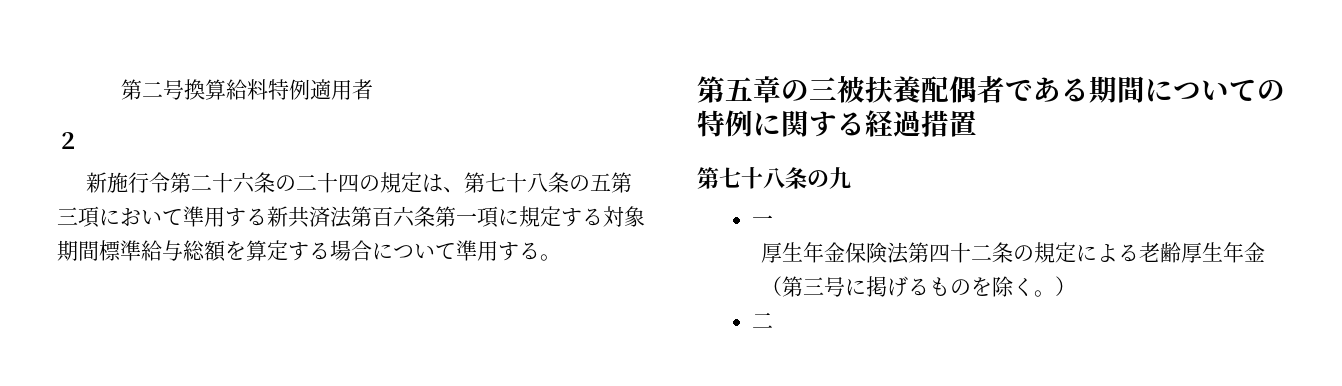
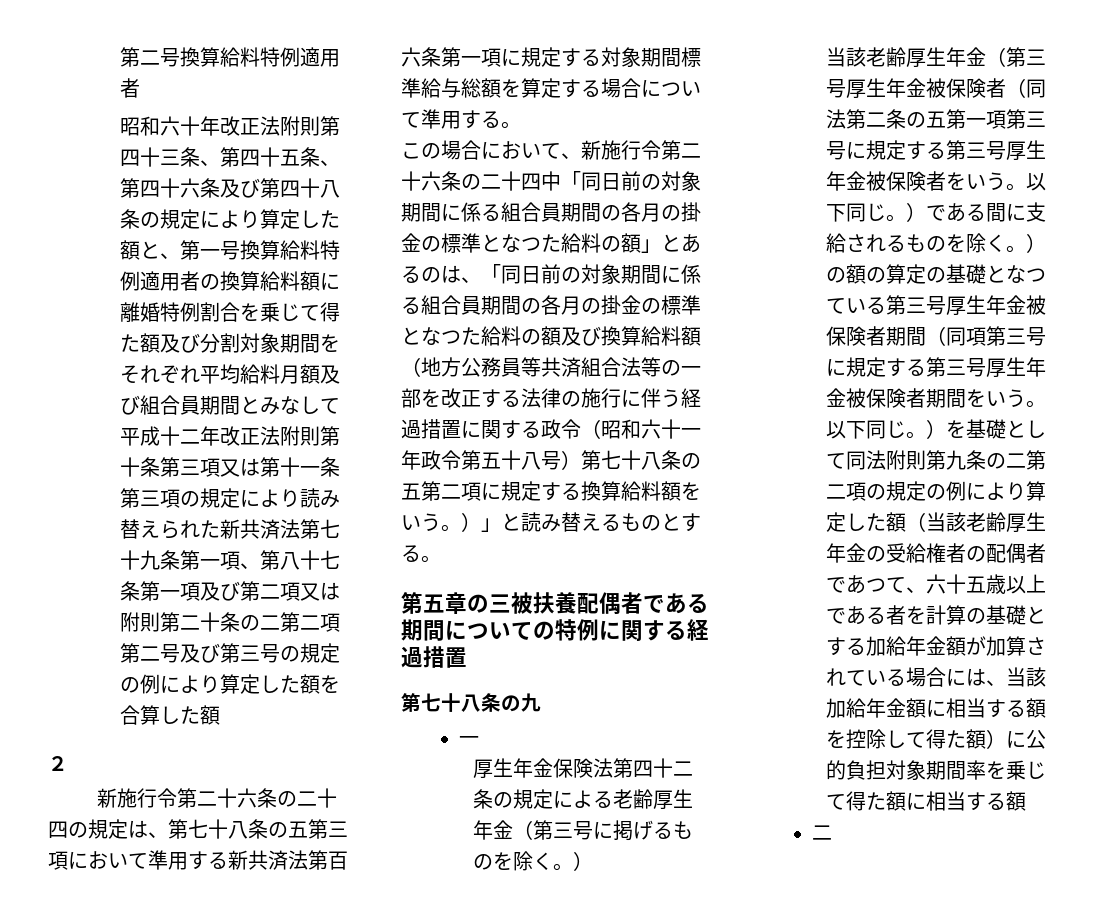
+ 昭和六十年改正法附則第四十三条、第四十五条、第四十六条及び第四十八条の規定により算定した額と、第一号換算給料特例適用者の換算給料額に離婚特例割合を乗じて得た額及び分割対象期間をそれぞれ平均給料月額及び組合員期間とみなして平成十二年改正法附則第十条第三項又は第十一条第三項の規定により読み替えられた新共済法第七十九条第一項、第八十七条第一項及び第二項又は附則第二十条の二第二項第二号及び第三号の規定の例により算定した額を合算した額
+ この場合において、新施行令第二十六条の二十四中「同日前の対象期間に係る組合員期間の各月の掛金の標準となつた給料の額」とあるのは、「同日前の対象期間に係る組合員期間の各月の掛金の標準となつた給料の額及び換算給料額（地方公務員等共済組合法等の一部を改正する法律の施行に伴う経過措置に関する政令（昭和六十一年政令第五十八号）第七十八条の五第二項に規定する換算給料額をいう。）」と読み替えるものとする。
+ 当該老齢厚生年金（第三号厚生年金被保険者（同法第二条の五第一項第三号に規定する第三号厚生年金被保険者をいう。以下同じ。）である間に支給されるものを除く。）の額の算定の基礎となつている第三号厚生年金被保険者期間（同項第三号に規定する第三号厚生年金被保険者期間をいう。以下同じ。）を基礎として同法附則第九条の二第二項の規定の例により算定した額（当該老齢厚生年金の受給権者の配偶者であつて、六十五歳以上である者を計算の基礎とする加給年金額が加算されている場合には、当該加給年金額に相当する額を控除して得た額）に公的負担対象期間率を乗じて得た額に相当する額

